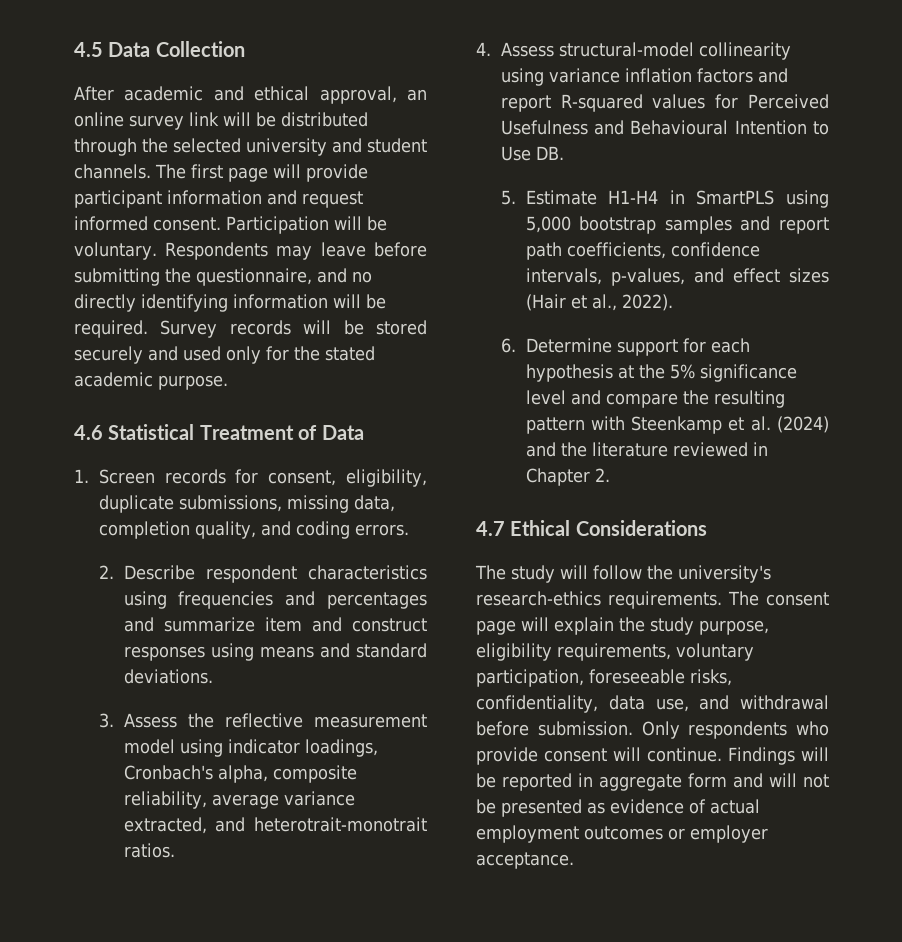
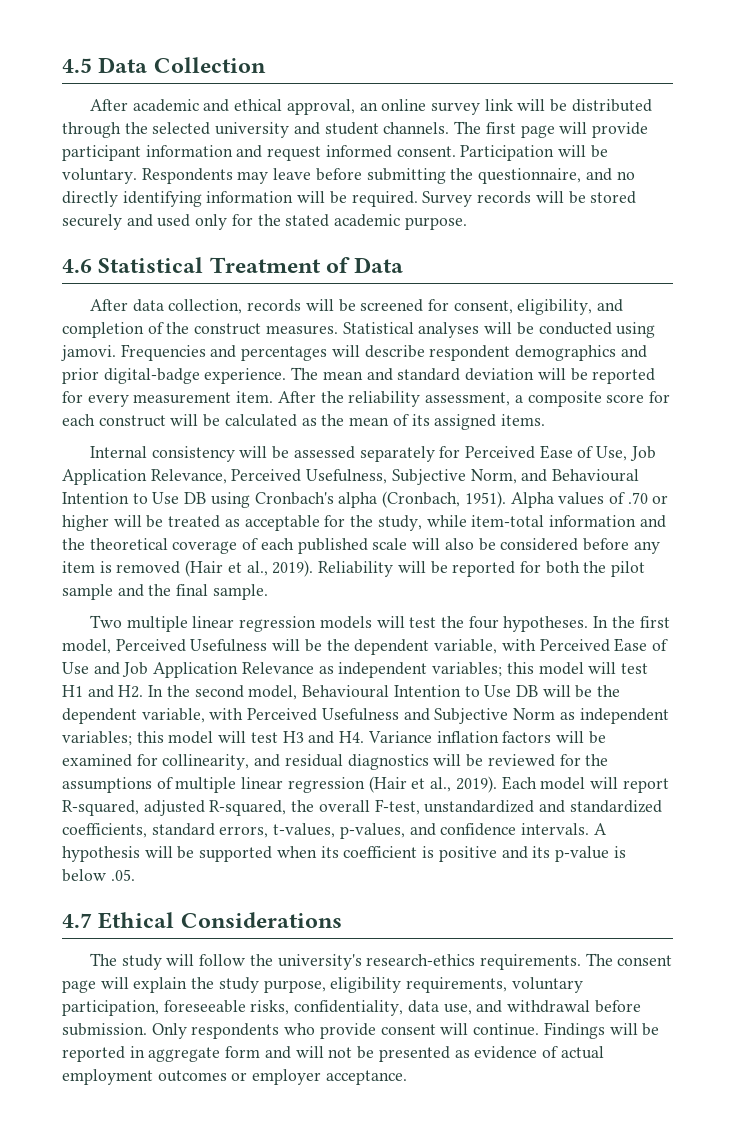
- 1. Screen records for consent, eligibility, duplicate submissions, missing data, completion quality, and coding errors.
- 2. Describe respondent characteristics using frequencies and percentages and summarize item and construct responses using means and standard deviations.
- 3. Assess the reflective measurement model using indicator loadings, Cronbach's alpha, composite reliability, average variance extracted, and heterotrait-monotrait ratios.
- 4. Assess structural-model collinearity using variance inflation factors and report R-squared values for Perceived Usefulness and Behavioural Intention to Use DB.
- 5. Estimate H1-H4 in SmartPLS using 5,000 bootstrap samples and report path coefficients, confidence intervals, p-values, and effect sizes (Hair et al., 2022).
- 6. Determine support for each hypothesis at the 5% significance level and compare the resulting pattern with Steenkamp et al. (2024) and the literature reviewed in Chapter 2.
+ After data collection, records will be screened for consent, eligibility, and completion of the construct measures. Statistical analyses will be conducted using jamovi. Frequencies and percentages will describe respondent demographics and prior digital-badge experience. The mean and standard deviation will be reported for every measurement item. After the reliability assessment, a composite score for each construct will be calculated as the mean of its assigned items.
+ Internal consistency will be assessed separately for Perceived Ease of Use, Job Application Relevance, Perceived Usefulness, Subjective Norm, and Behavioural Intention to Use DB using Cronbach's alpha (Cronbach, 1951). Alpha values of .70 or higher will be treated as acceptable for the study, while item-total information and the theoretical coverage of each published scale will also be considered before any item is removed (Hair et al., 2019). Reliability will be reported for both the pilot sample and the final sample.
+ Two multiple linear regression models will test the four hypotheses. In the first model, Perceived Usefulness will be the dependent variable, with Perceived Ease of Use and Job Application Relevance as independent variables; this model will test H1 and H2. In the second model, Behavioural Intention to Use DB will be the dependent variable, with Perceived Usefulness and Subjective Norm as independent variables; this model will test H3 and H4. Variance inflation factors will be examined for collinearity, and residual diagnostics will be reviewed for the assumptions of multiple linear regression (Hair et al., 2019). Each model will report R-squared, adjusted R-squared, the overall F-test, unstandardized and standardized coefficients, standard errors, t-values, p-values, and confidence intervals. A hypothesis will be supported when its coefficient is positive and its p-value is below .05.

